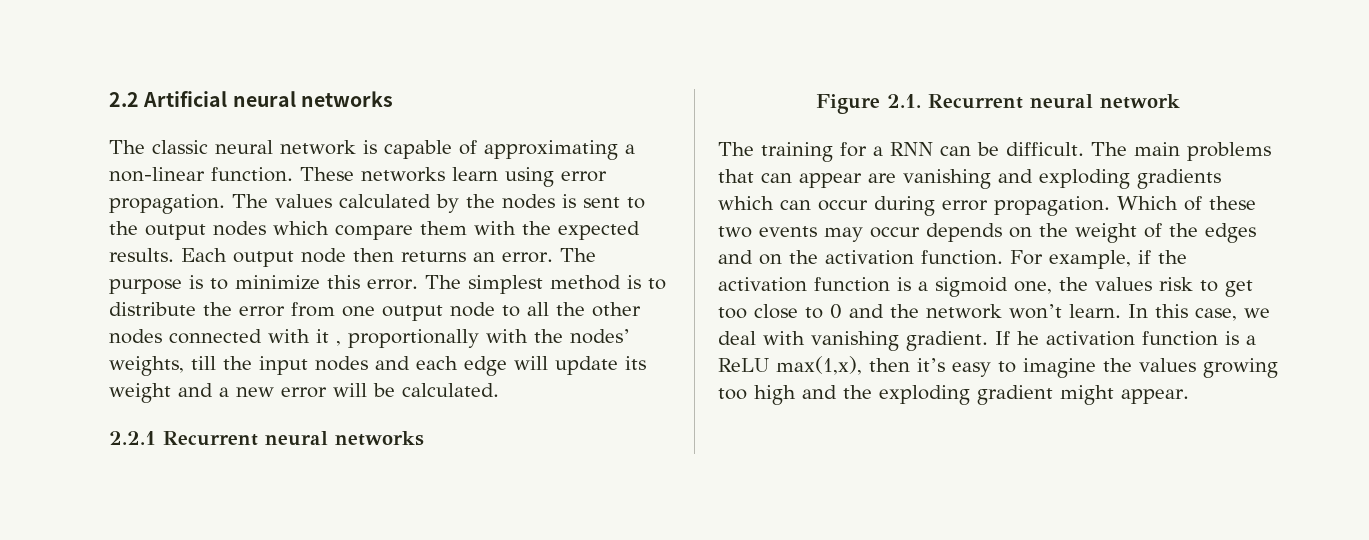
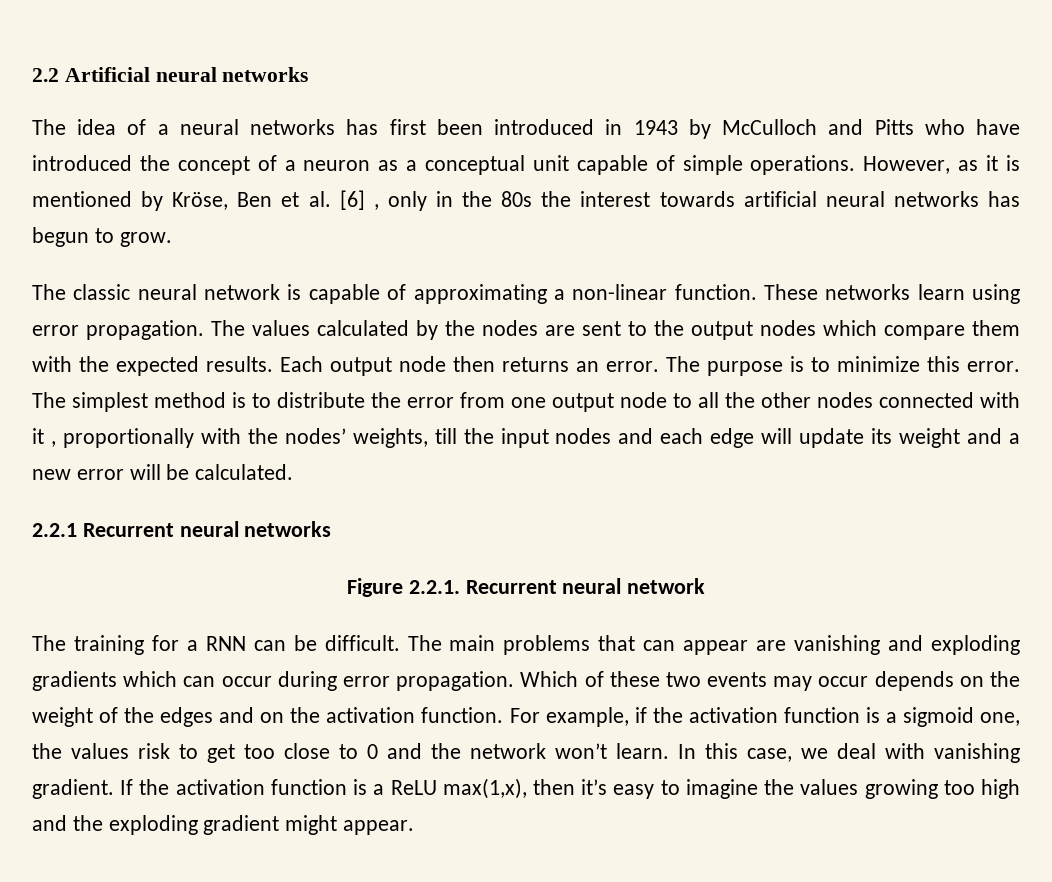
+ The idea of a neural networks has first been introduced in 1943 by McCulloch and Pitts who have introduced the concept of a neuron as a conceptual unit capable of simple operations. However, as it is mentioned by Kröse, Ben et al. [6] , only in the 80s the interest towards artificial neural networks has begun to grow.
- The values calculated by the nodes is sent to the output nodes which compare them with the expected results.
+ The values calculated by the nodes are sent to the output nodes which compare them with the expected results.
- Figure 2.1. Recurrent neural network
+ Figure 2.2.1. Recurrent neural network
- If he activation function is a ReLU max(1,x), then it’s easy to imagine the values growing too high and the exploding gradient might appear.
+ If the activation function is a ReLU max(1,x), then it’s easy to imagine the values growing too high and the exploding gradient might appear.

